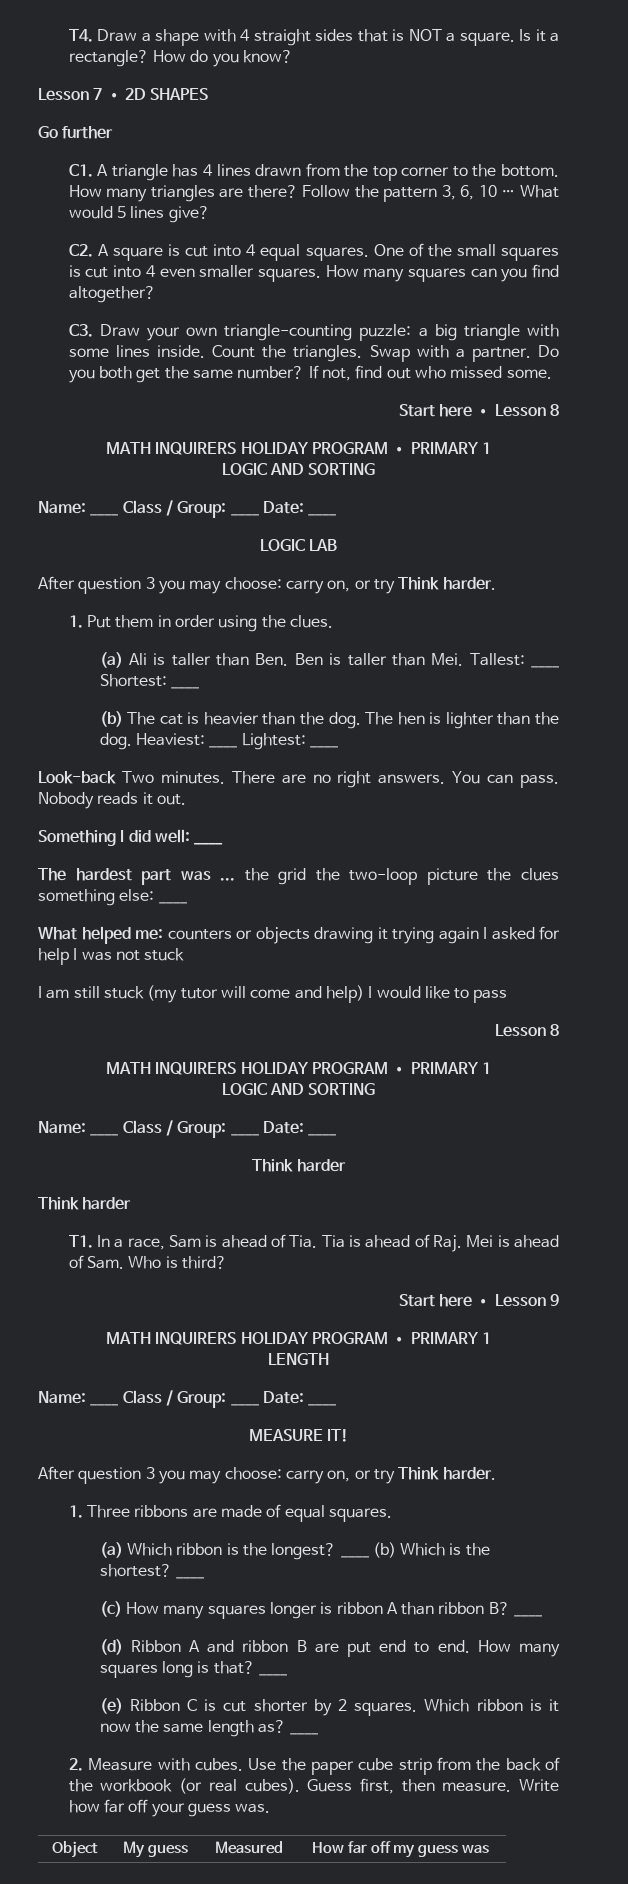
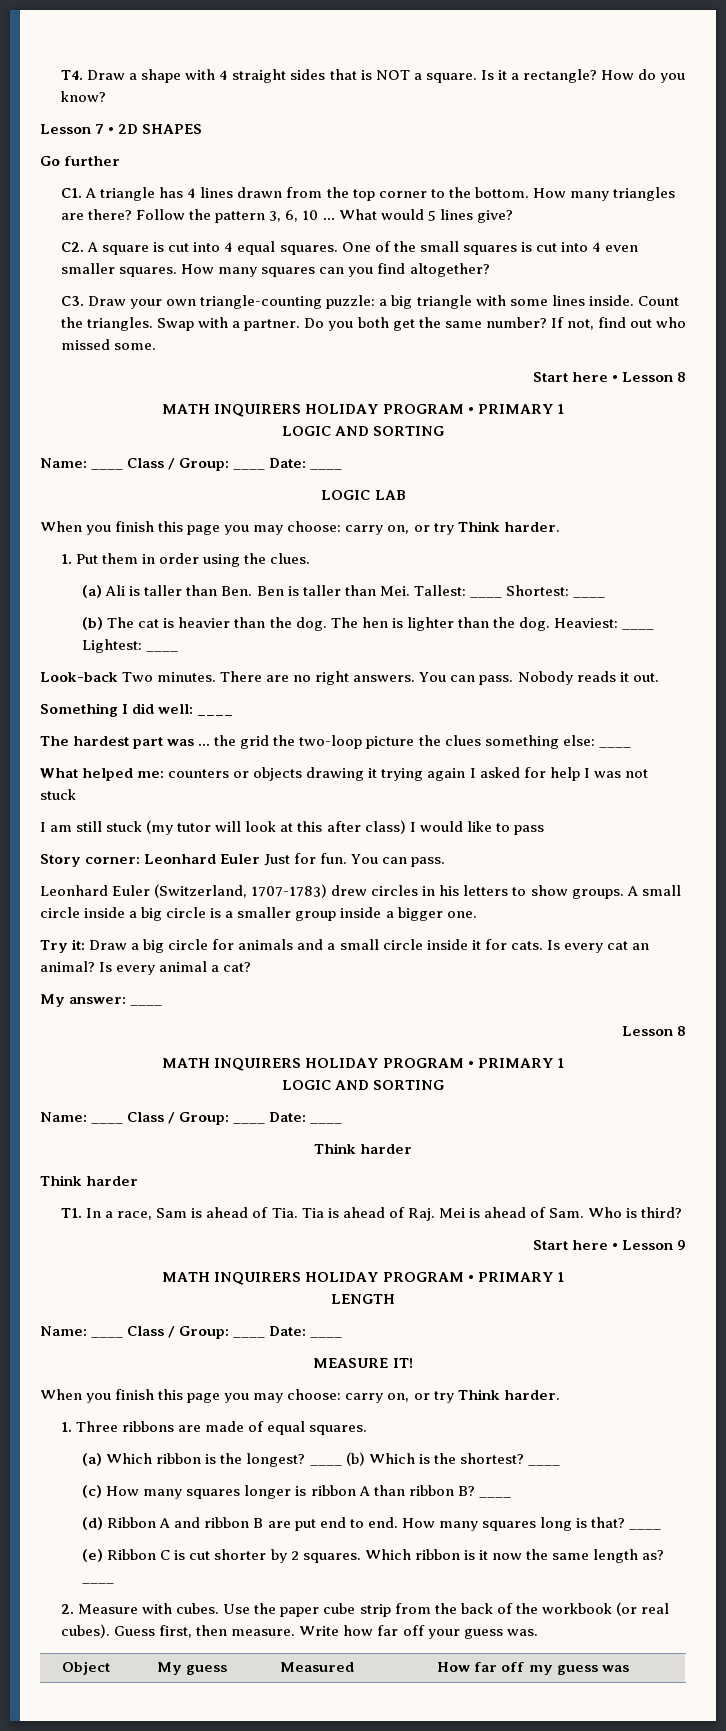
  LOGIC LAB
- After question 3 you may choose: carry on, or try Think harder.
+ When you finish this page you may choose: carry on, or try Think harder.
- I am still stuck (my tutor will come and help) I would like to pass
+ I am still stuck (my tutor will look at this after class) I would like to pass
+ Story corner: Leonhard Euler Just for fun. You can pass.
+ Leonhard Euler (Switzerland, 1707-1783) drew circles in his letters to show groups. A small circle inside a big circle is a smaller group inside a bigger one.
+ Try it: Draw a big circle for animals and a small circle inside it for cats. Is every cat an animal? Is every animal a cat?
+ My answer: ____
  MEASURE IT!
- After question 3 you may choose: carry on, or try Think harder.
+ When you finish this page you may choose: carry on, or try Think harder.

